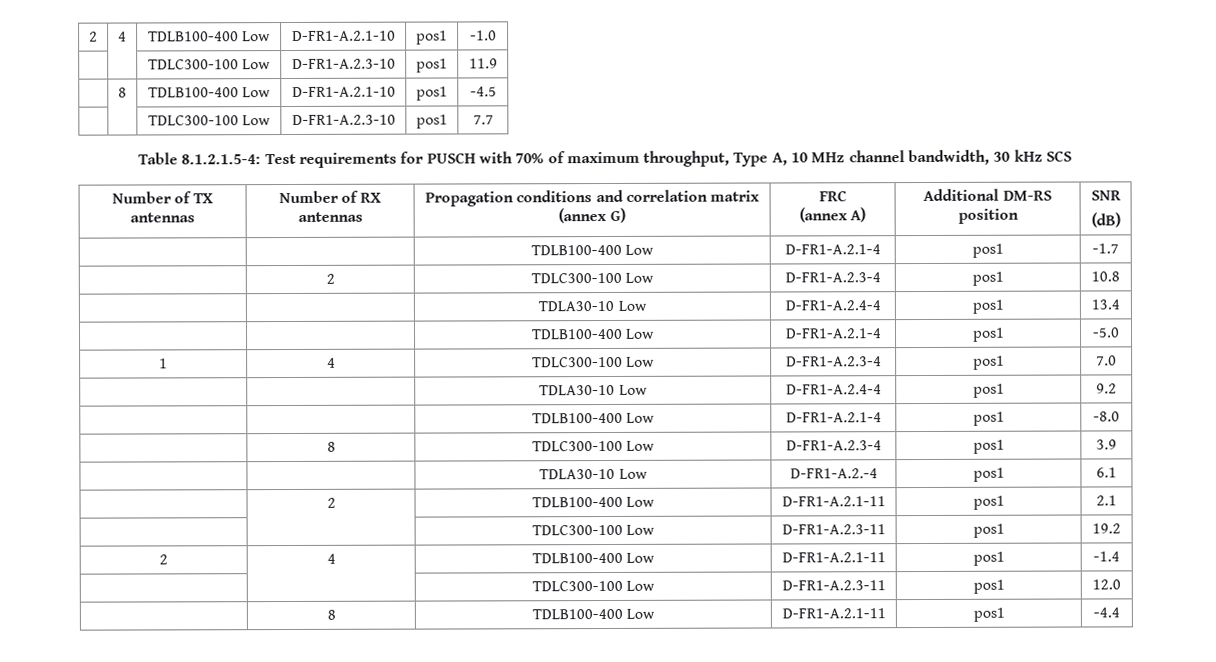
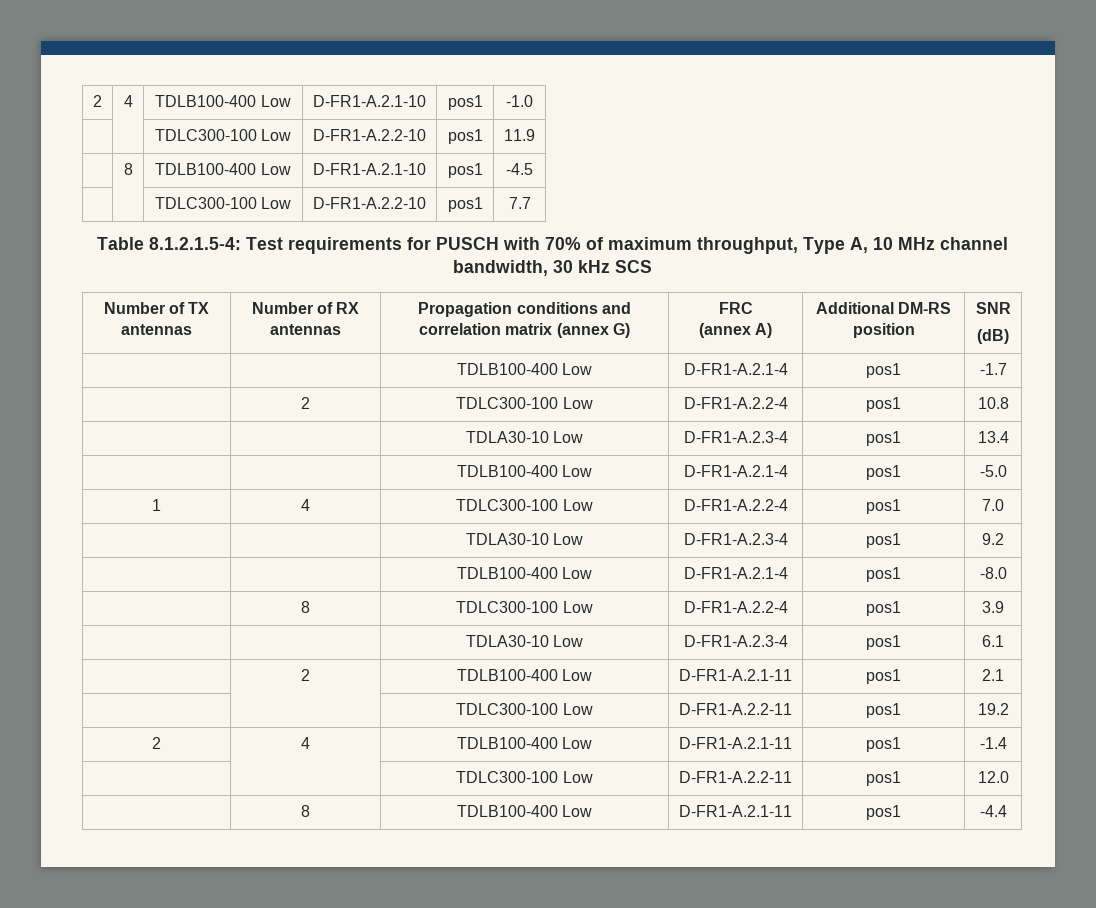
- | | TDLC300-100 Low | D-FR1-A.2.3-10 | pos1 | 11.9
+ | | TDLC300-100 Low | D-FR1-A.2.2-10 | pos1 | 11.9
- | | TDLC300-100 Low | D-FR1-A.2.3-10 | pos1 | 7.7
+ | | TDLC300-100 Low | D-FR1-A.2.2-10 | pos1 | 7.7
- | 2 | TDLC300-100 Low | D-FR1-A.2.3-4 | pos1 | 10.8
+ | 2 | TDLC300-100 Low | D-FR1-A.2.2-4 | pos1 | 10.8
- | | TDLA30-10 Low | D-FR1-A.2.4-4 | pos1 | 13.4
+ | | TDLA30-10 Low | D-FR1-A.2.3-4 | pos1 | 13.4
- 1 | 4 | TDLC300-100 Low | D-FR1-A.2.3-4 | pos1 | 7.0
+ 1 | 4 | TDLC300-100 Low | D-FR1-A.2.2-4 | pos1 | 7.0
- | | TDLA30-10 Low | D-FR1-A.2.4-4 | pos1 | 9.2
+ | | TDLA30-10 Low | D-FR1-A.2.3-4 | pos1 | 9.2
- | 8 | TDLC300-100 Low | D-FR1-A.2.3-4 | pos1 | 3.9
+ | 8 | TDLC300-100 Low | D-FR1-A.2.2-4 | pos1 | 3.9
- | | TDLA30-10 Low | D-FR1-A.2.-4 | pos1 | 6.1
+ | | TDLA30-10 Low | D-FR1-A.2.3-4 | pos1 | 6.1
- | | TDLC300-100 Low | D-FR1-A.2.3-11 | pos1 | 19.2
+ | | TDLC300-100 Low | D-FR1-A.2.2-11 | pos1 | 19.2
- | | TDLC300-100 Low | D-FR1-A.2.3-11 | pos1 | 12.0
+ | | TDLC300-100 Low | D-FR1-A.2.2-11 | pos1 | 12.0

